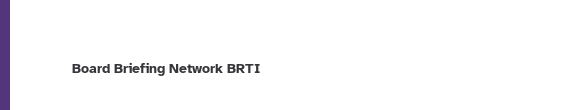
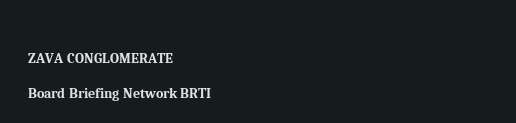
+ ZAVA CONGLOMERATE

